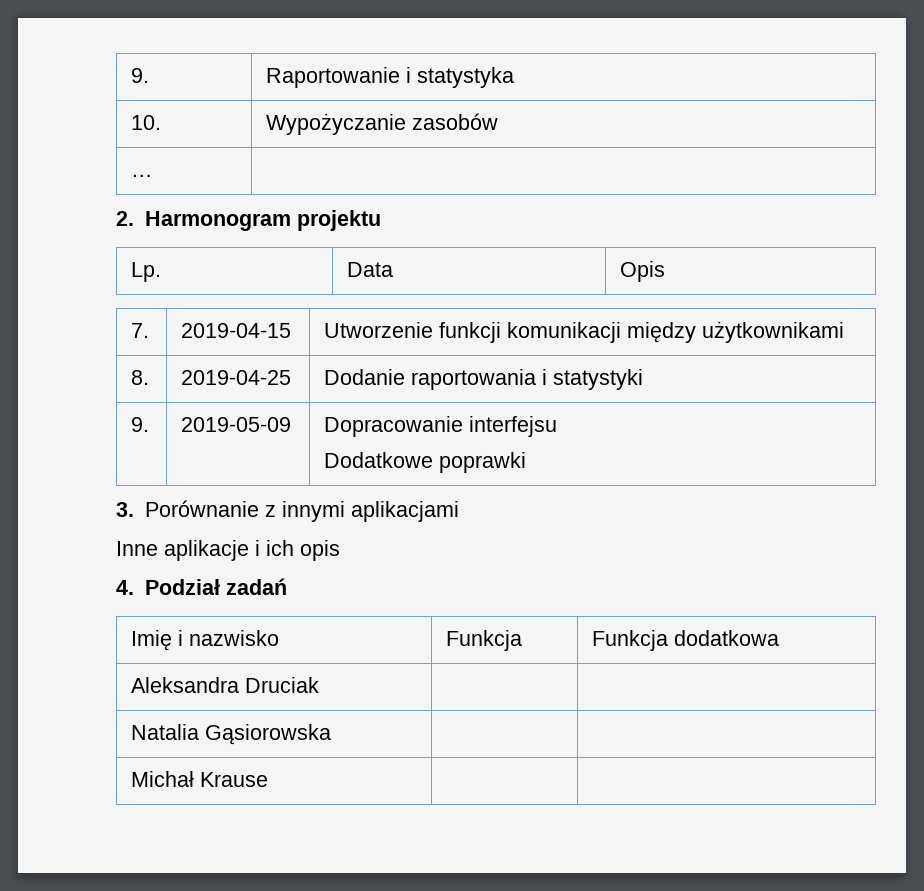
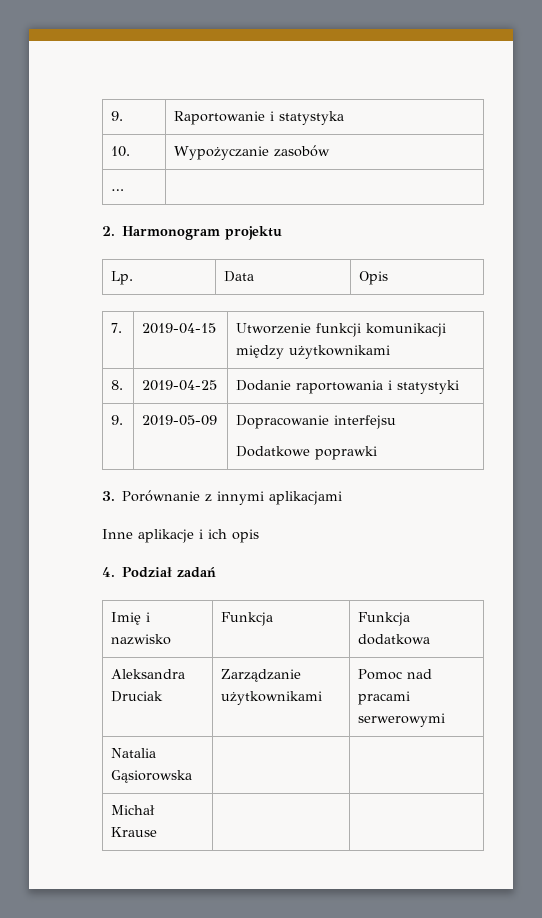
- Aleksandra Druciak | |
+ Aleksandra Druciak | Zarządzanie użytkownikami | Pomoc nad pracami serwerowymi

